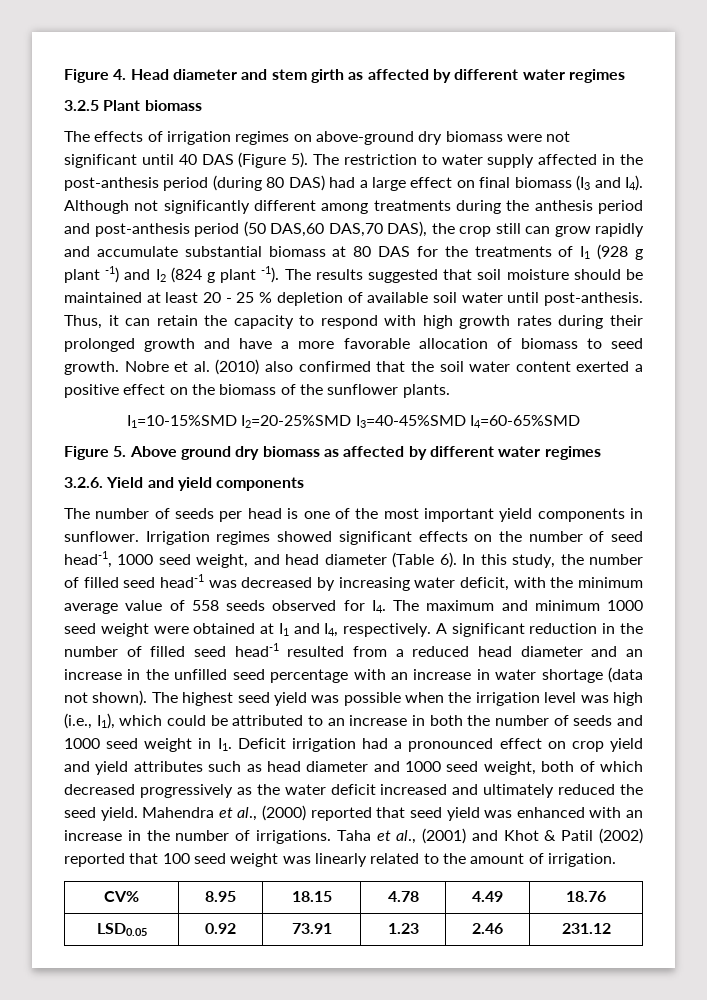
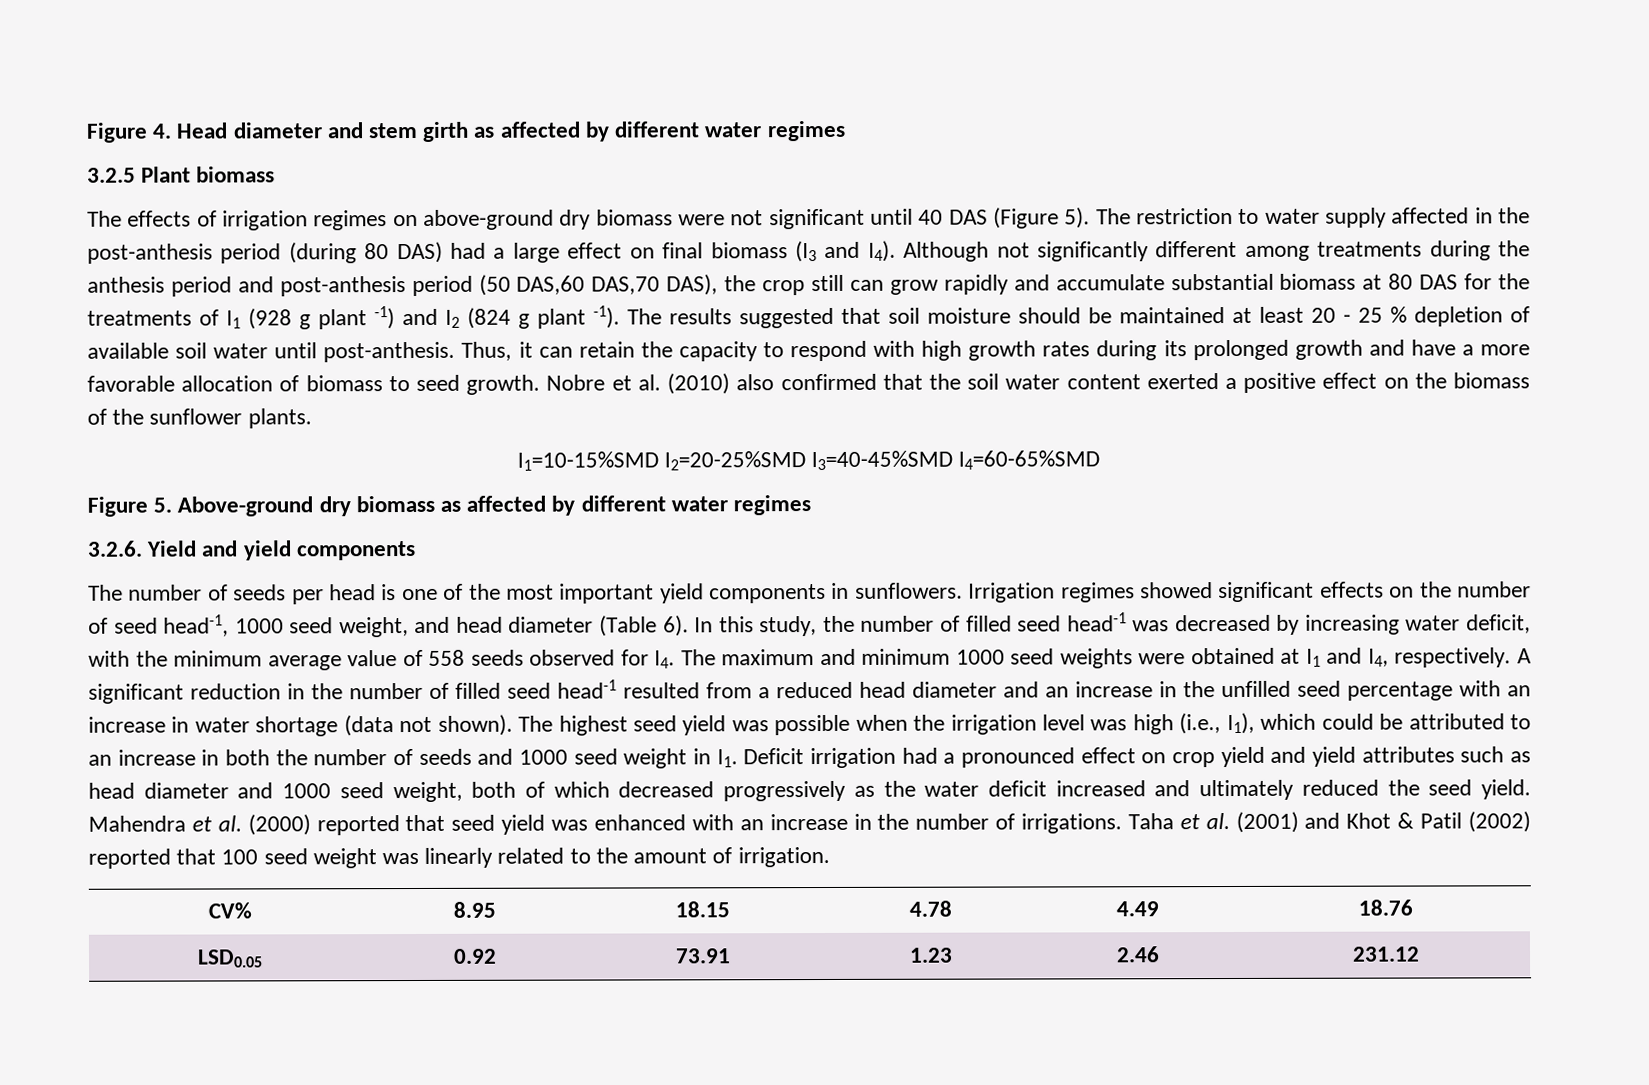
- Thus, it can retain the capacity to respond with high growth rates during their prolonged growth and have a more favorable allocation of biomass to seed growth.
+ Thus, it can retain the capacity to respond with high growth rates during its prolonged growth and have a more favorable allocation of biomass to seed growth.
- Figure 5. Above ground dry biomass as affected by different water regimes
+ Figure 5. Above-ground dry biomass as affected by different water regimes
- The number of seeds per head is one of the most important yield components in sunflower.
+ The number of seeds per head is one of the most important yield components in sunflowers.
- In this study, the number of filled seed head-1 was decreased by increasing water deficit, with the minimum average value of 558 seeds observed for I4. The maximum and minimum 1000 seed weight were obtained at I1 and I4, respectively.
+ In this study, the number of filled seed head-1 was decreased by increasing water deficit, with the minimum average value of 558 seeds observed for I4. The maximum and minimum 1000 seed weights were obtained at I1 and I4, respectively.
- Mahendra et al., (2000) reported that seed yield was enhanced with an increase in the number of irrigations.
+ Mahendra et al. (2000) reported that seed yield was enhanced with an increase in the number of irrigations.
- Taha et al., (2001) and Khot & Patil (2002) reported that 100 seed weight was linearly related to the amount of irrigation.
+ Taha et al. (2001) and Khot & Patil (2002) reported that 100 seed weight was linearly related to the amount of irrigation.

